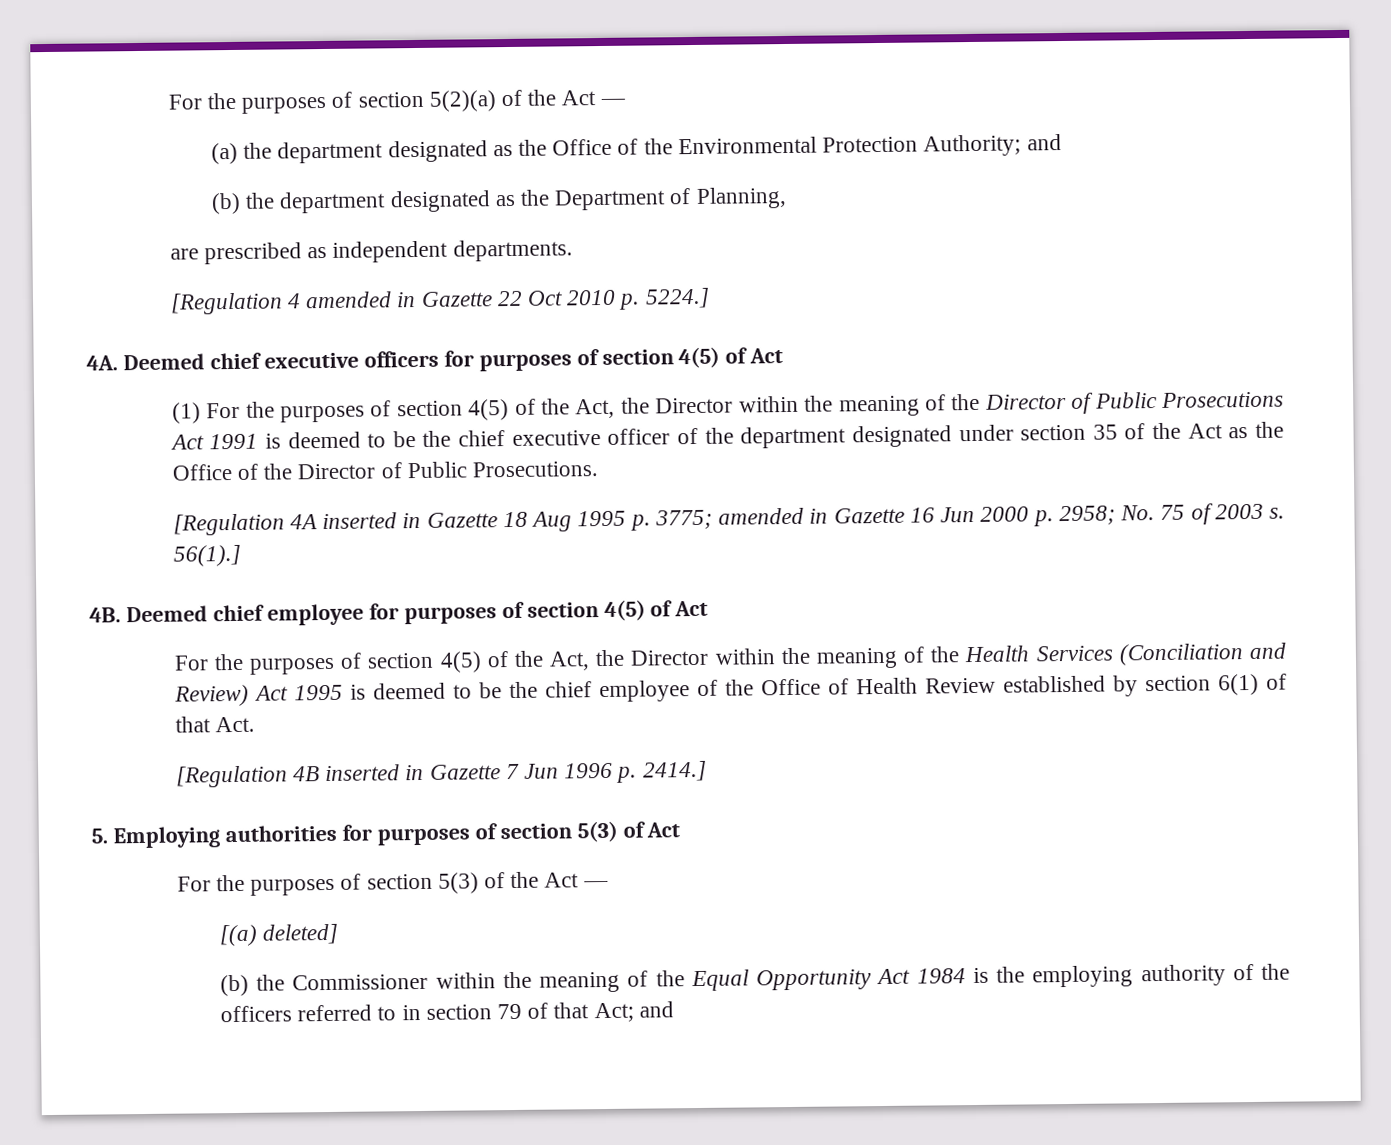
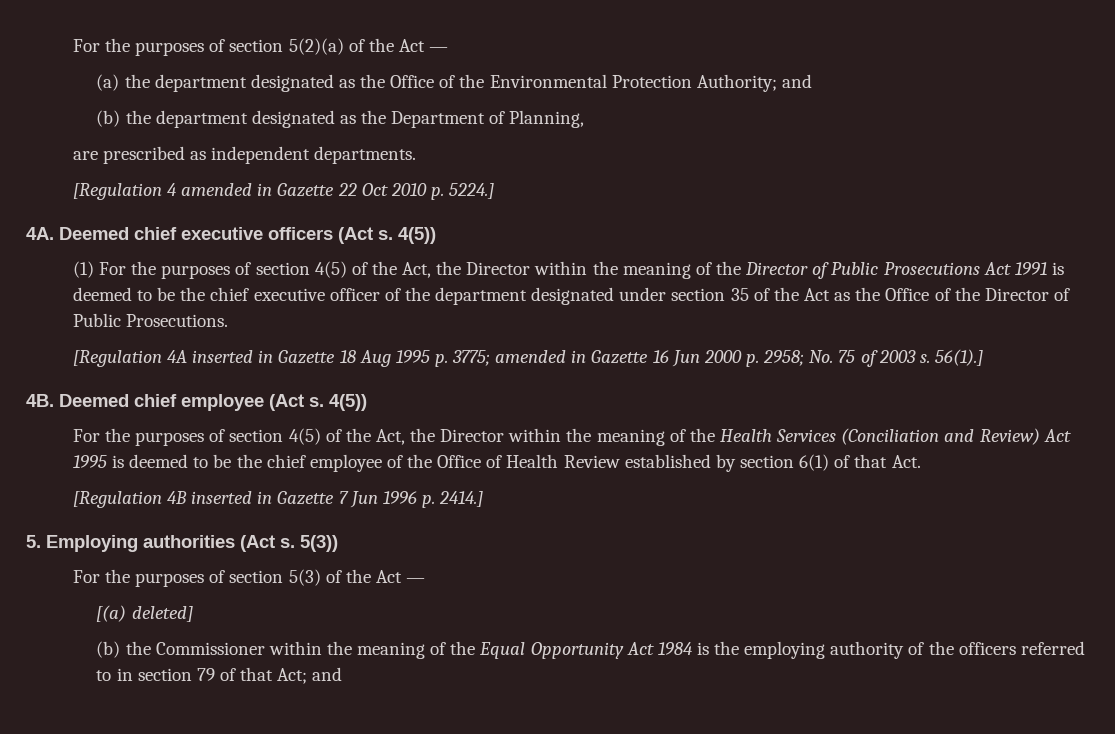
- Deemed chief executive officers for purposes of section 4(5) of Act
+ Deemed chief executive officers (Act s. 4(5))
- Deemed chief employee for purposes of section 4(5) of Act
+ Deemed chief employee (Act s. 4(5))
- 5. Employing authorities for purposes of section 5(3) of Act
+ 5. Employing authorities (Act s. 5(3))

